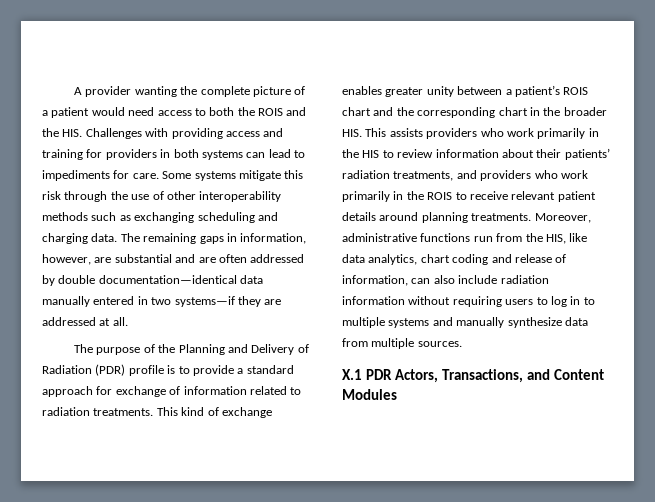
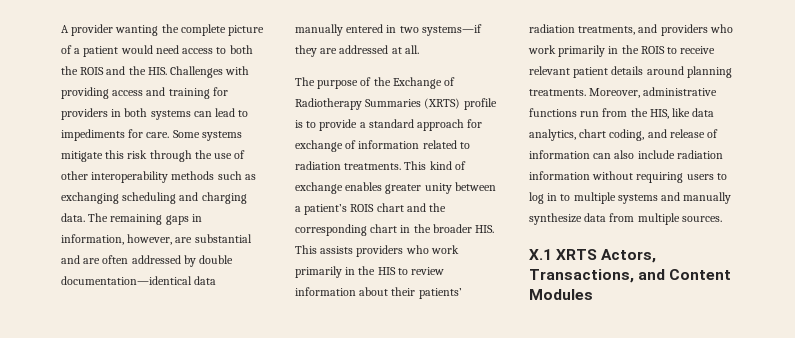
- The purpose of the Planning and Delivery of Radiation (PDR) profile is to provide a standard approach for exchange of information related to radiation treatments.
+ The purpose of the Exchange of Radiotherapy Summaries (XRTS) profile is to provide a standard approach for exchange of information related to radiation treatments.
- Moreover, administrative functions run from the HIS, like data analytics, chart coding and release of information, can also include radiation information without requiring users to log in to multiple systems and manually synthesize data from multiple sources.
+ Moreover, administrative functions run from the HIS, like data analytics, chart coding, and release of information can also include radiation information without requiring users to log in to multiple systems and manually synthesize data from multiple sources.
- X.1 PDR Actors, Transactions, and Content Modules
+ X.1 XRTS Actors, Transactions, and Content Modules

